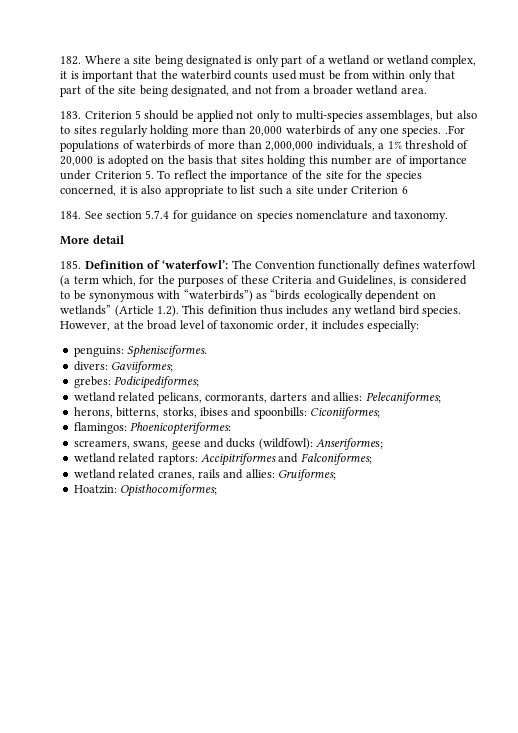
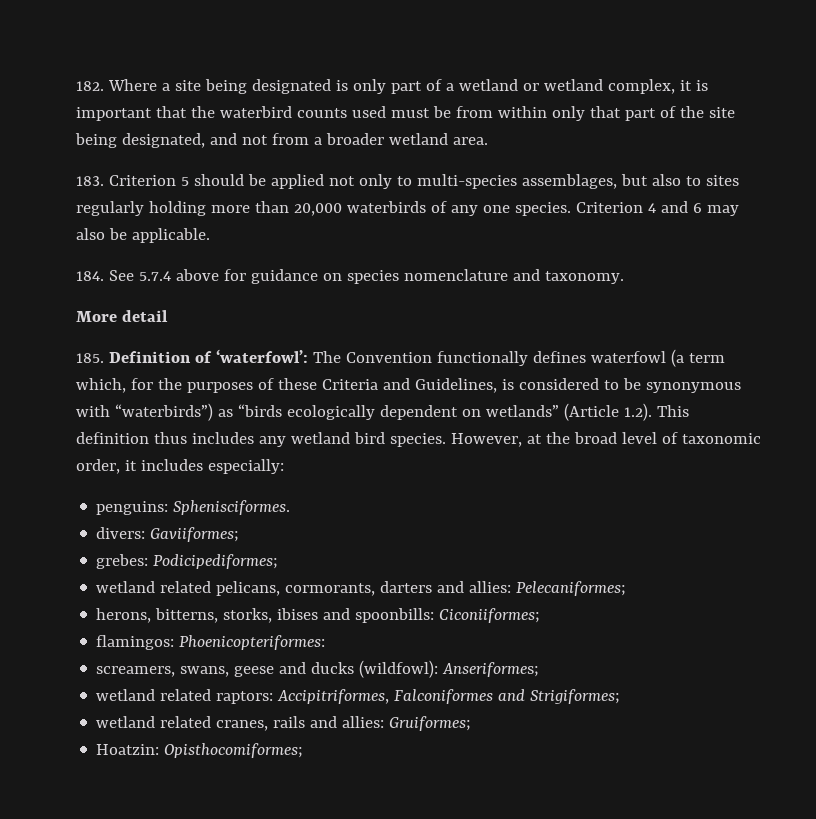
- 183. Criterion 5 should be applied not only to multi-species assemblages, but also to sites regularly holding more than 20,000 waterbirds of any one species. .For populations of waterbirds of more than 2,000,000 individuals, a 1% threshold of 20,000 is adopted on the basis that sites holding this number are of importance under Criterion 5. To reflect the importance of the site for the species concerned, it is also appropriate to list such a site under Criterion 6
+ 183. Criterion 5 should be applied not only to multi-species assemblages, but also to sites regularly holding more than 20,000 waterbirds of any one species. Criterion 4 and 6 may also be applicable.
- 184. See section 5.7.4 for guidance on species nomenclature and taxonomy.
+ 184. See 5.7.4 above for guidance on species nomenclature and taxonomy.
- wetland related raptors: Accipitriformes and Falconiformes;
+ wetland related raptors: Accipitriformes, Falconiformes and Strigiformes;

